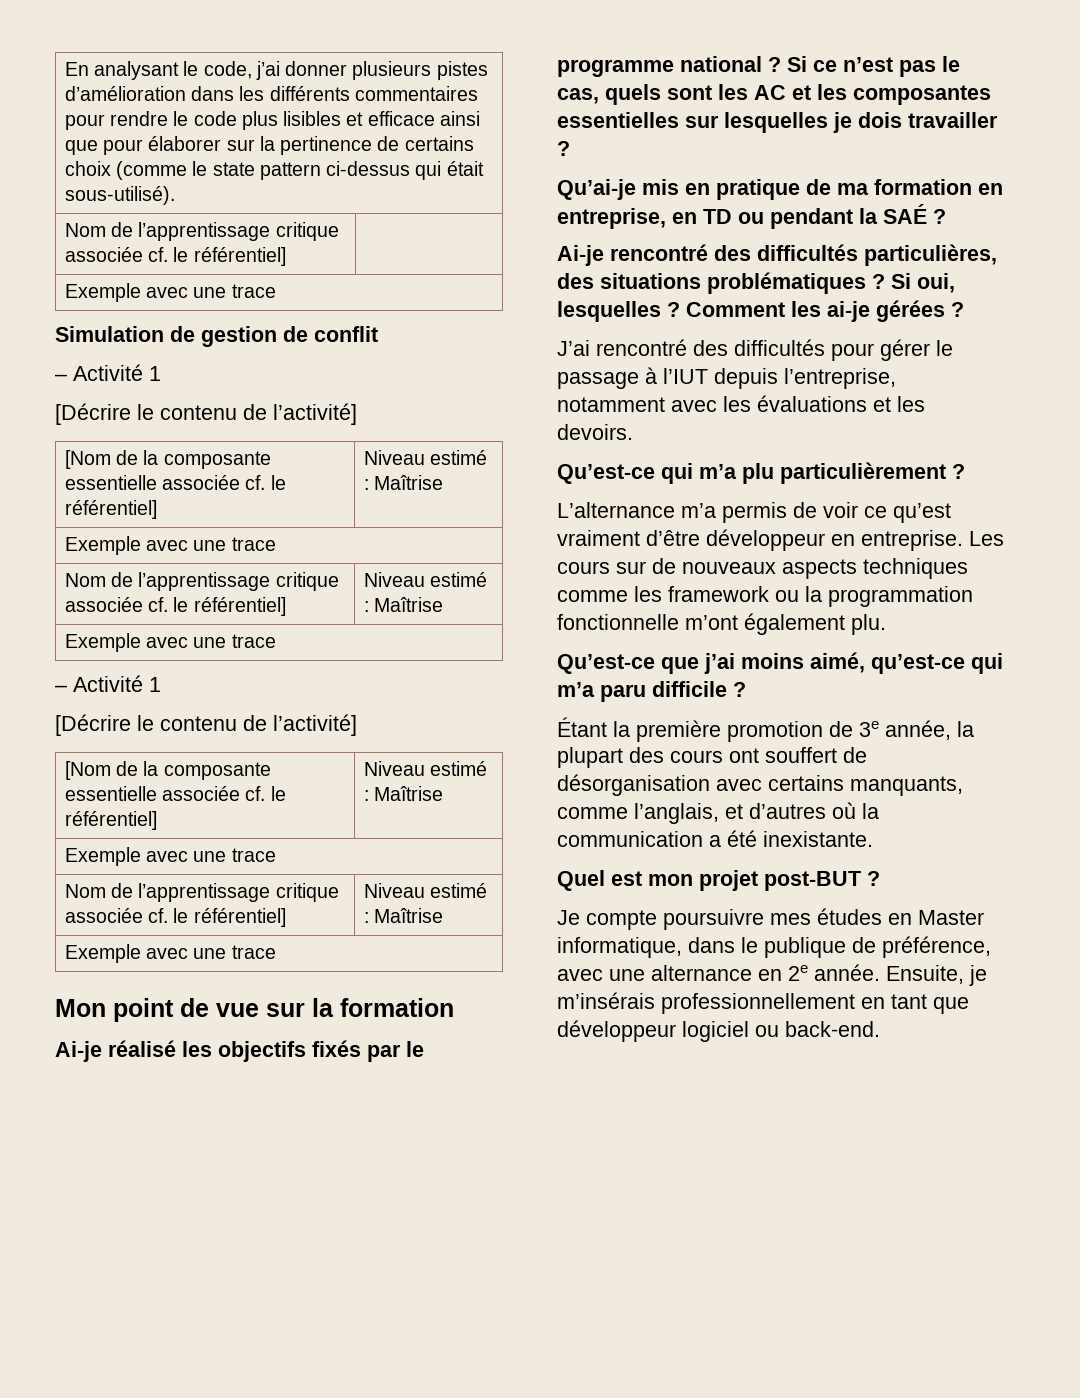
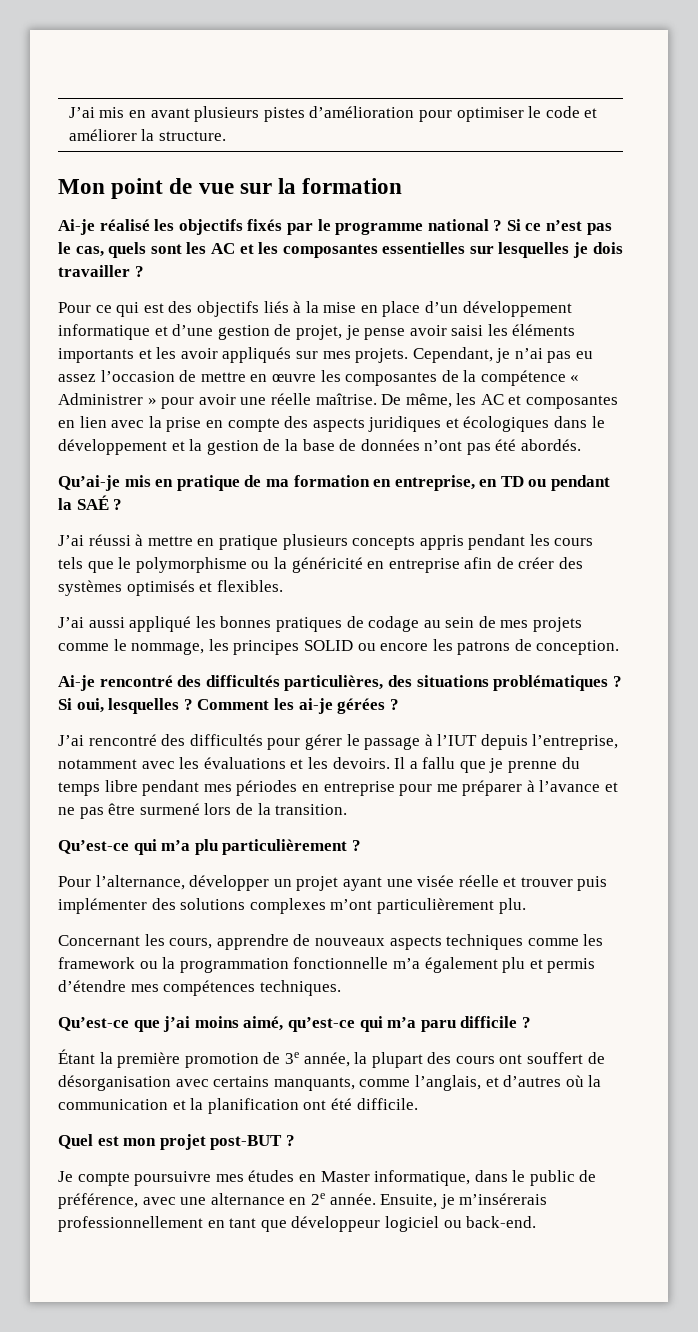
- En analysant le code, j’ai donner plusieurs pistes d’amélioration dans les différents commentaires pour rendre le code plus lisibles et efficace ainsi que pour élaborer sur la pertinence de certains choix (comme le state pattern ci-dessus qui était sous-utilisé).
- Nom de l’apprentissage critique associée cf. le référentiel] |
- Exemple avec une trace
- Simulation de gestion de conflit
- – Activité 1
- [Décrire le contenu de l’activité]
- [Nom de la composante essentielle associée cf. le référentiel] | Niveau estimé : Maîtrise
- Exemple avec une trace
- Nom de l’apprentissage critique associée cf. le référentiel] | Niveau estimé : Maîtrise
- Exemple avec une trace
- – Activité 1
- [Décrire le contenu de l’activité]
- [Nom de la composante essentielle associée cf. le référentiel] | Niveau estimé : Maîtrise
- Exemple avec une trace
- Nom de l’apprentissage critique associée cf. le référentiel] | Niveau estimé : Maîtrise
- Exemple avec une trace
+ J’ai mis en avant plusieurs pistes d’amélioration pour optimiser le code et améliorer la structure.
+ Pour ce qui est des objectifs liés à la mise en place d’un développement informatique et d’une gestion de projet, je pense avoir saisi les éléments importants et les avoir appliqués sur mes projets. Cependant, je n’ai pas eu assez l’occasion de mettre en œuvre les composantes de la compétence « Administrer » pour avoir une réelle maîtrise. De même, les AC et composantes en lien avec la prise en compte des aspects juridiques et écologiques dans le développement et la gestion de la base de données n’ont pas été abordés.
+ J’ai réussi à mettre en pratique plusieurs concepts appris pendant les cours tels que le polymorphisme ou la généricité en entreprise afin de créer des systèmes optimisés et flexibles.
+ J’ai aussi appliqué les bonnes pratiques de codage au sein de mes projets comme le nommage, les principes SOLID ou encore les patrons de conception.
+ Il a fallu que je prenne du temps libre pendant mes périodes en entreprise pour me préparer à l’avance et ne pas être surmené lors de la transition.
- L’alternance m’a permis de voir ce qu’est vraiment d’être développeur en entreprise. Les cours sur de nouveaux aspects techniques comme les framework ou la programmation fonctionnelle m’ont également plu.
+ Pour l’alternance, développer un projet ayant une visée réelle et trouver puis implémenter des solutions complexes m’ont particulièrement plu.
+ Concernant les cours, apprendre de nouveaux aspects techniques comme les framework ou la programmation fonctionnelle m’a également plu et permis d’étendre mes compétences techniques.
- Étant la première promotion de 3e année, la plupart des cours ont souffert de désorganisation avec certains manquants, comme l’anglais, et d’autres où la communication a été inexistante.
+ Étant la première promotion de 3e année, la plupart des cours ont souffert de désorganisation avec certains manquants, comme l’anglais, et d’autres où la communication et la planification ont été difficile.
- Je compte poursuivre mes études en Master informatique, dans le publique de préférence, avec une alternance en 2e année.
+ Je compte poursuivre mes études en Master informatique, dans le public de préférence, avec une alternance en 2e année.
- Ensuite, je m’insérais professionnellement en tant que développeur logiciel ou back-end.
+ Ensuite, je m’insérerais professionnellement en tant que développeur logiciel ou back-end.

